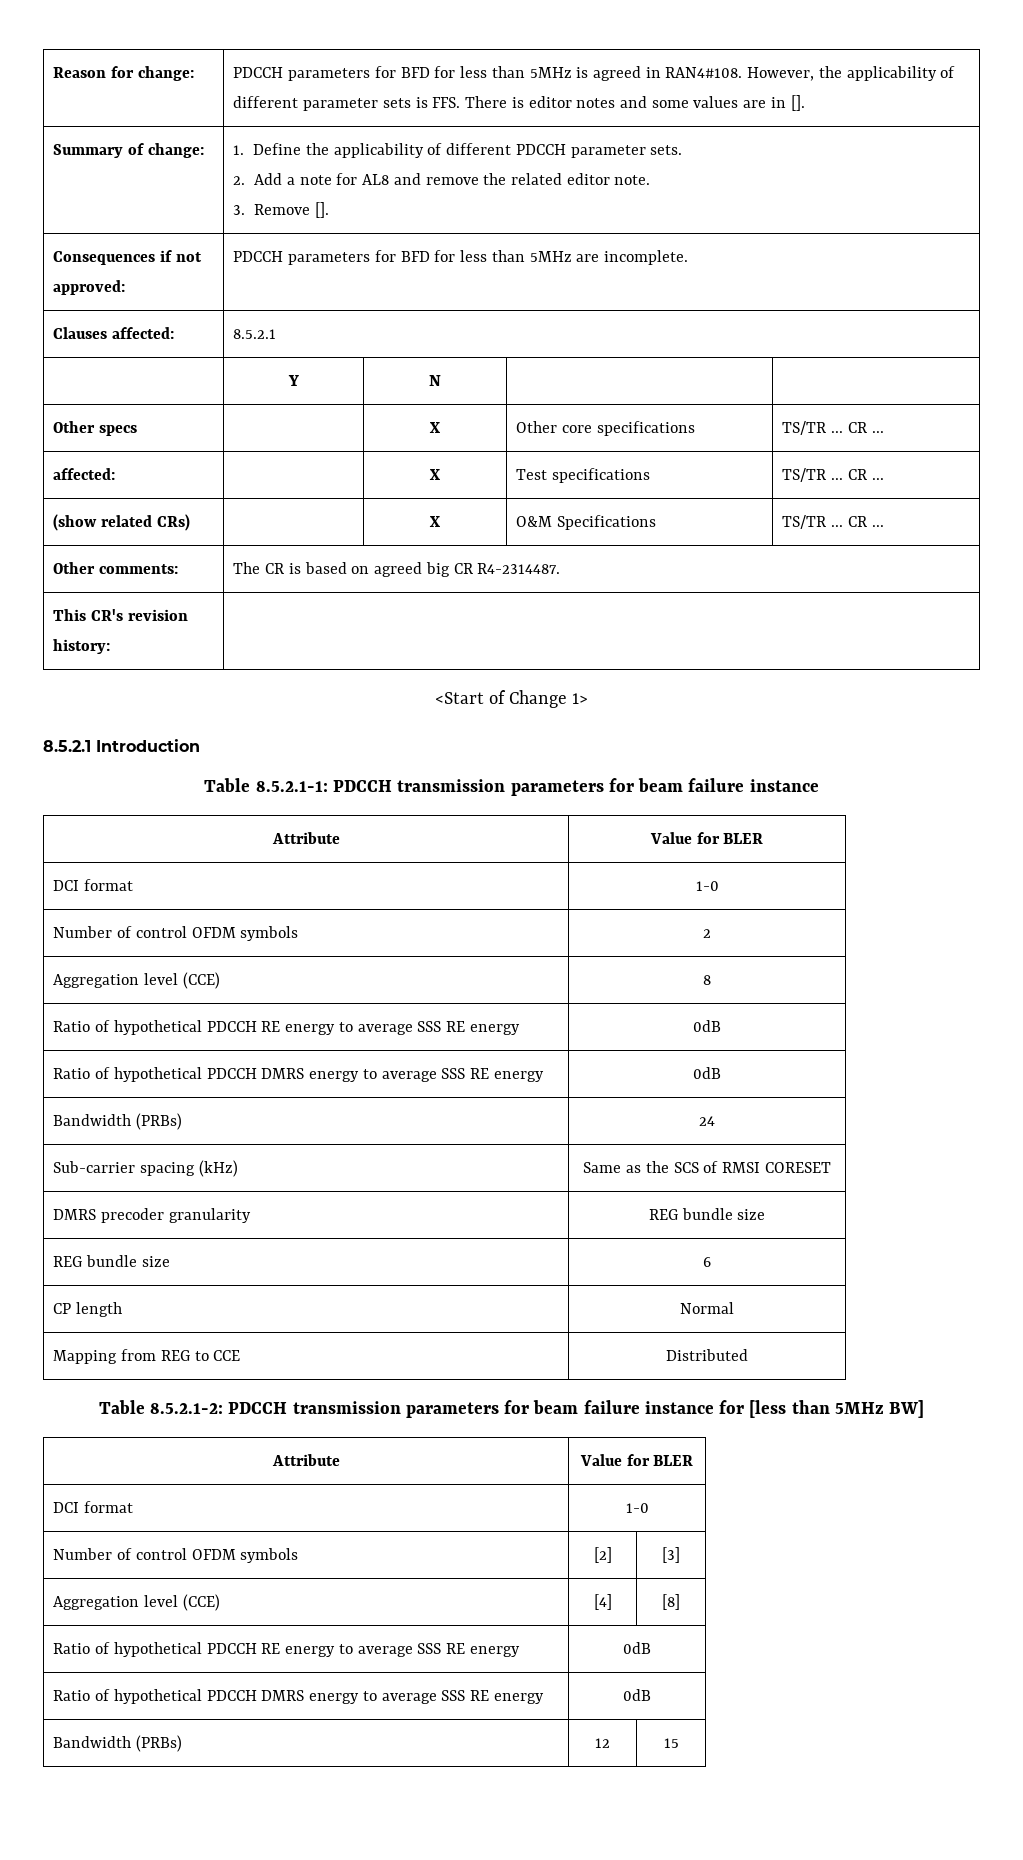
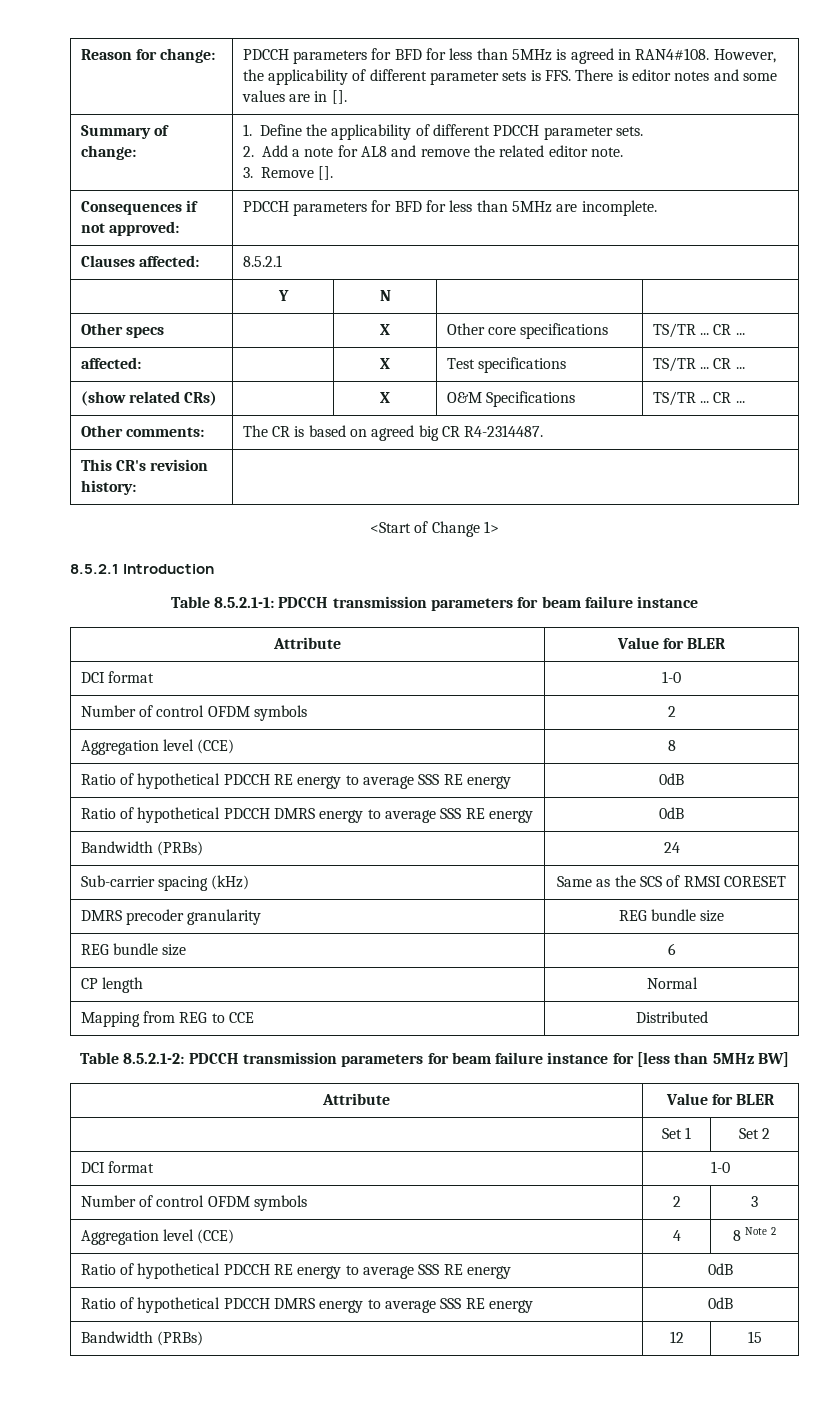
  Table 8.5.2.1-2: PDCCH transmission parameters for beam failure instance for [less than 5MHz BW]
  Attribute | Value for BLER
+ | Set 1 | Set 2
  DCI format | 1-0
- Number of control OFDM symbols | [2] | [3]
- Aggregation level (CCE) | [4] | [8]
+ Number of control OFDM symbols | 2 | 3
+ Aggregation level (CCE) | 4 | 8 Note 2

